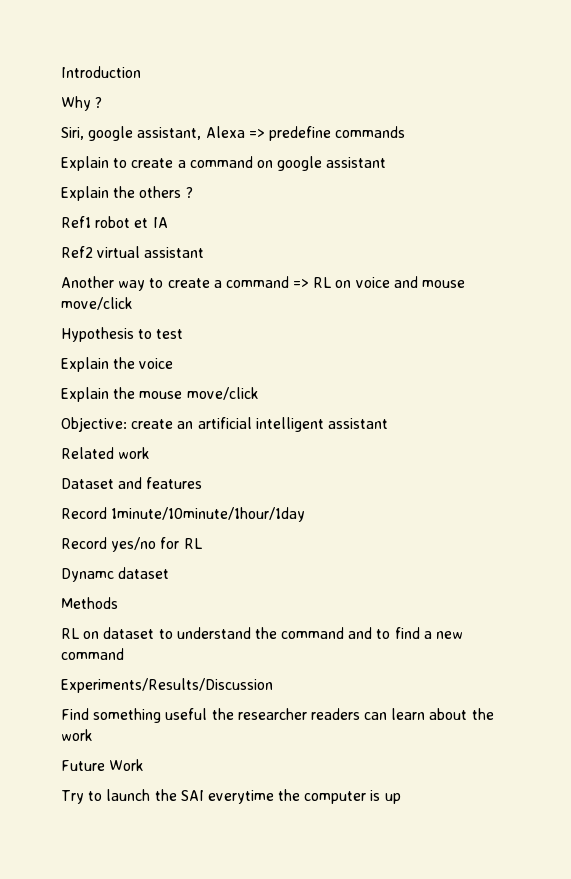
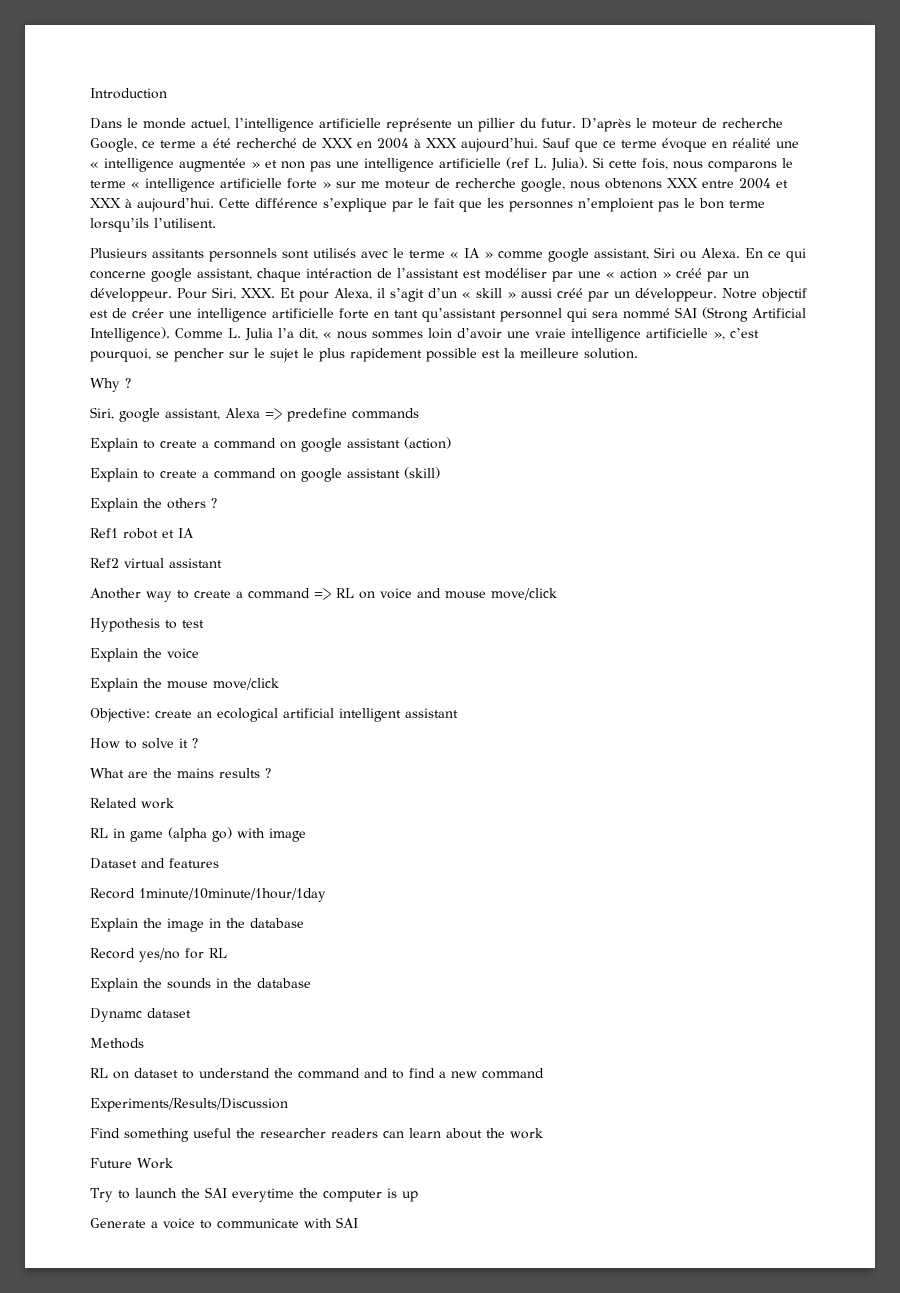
+ Dans le monde actuel, l’intelligence artificielle représente un pillier du futur. D’après le moteur de recherche Google, ce terme a été recherché de XXX en 2004 à XXX aujourd’hui. Sauf que ce terme évoque en réalité une « intelligence augmentée » et non pas une intelligence artificielle (ref L. Julia). Si cette fois, nous comparons le terme « intelligence artificielle forte » sur me moteur de recherche google, nous obtenons XXX entre 2004 et XXX à aujourd’hui. Cette différence s’explique par le fait que les personnes n’emploient pas le bon terme lorsqu’ils l’utilisent.
+ Plusieurs assitants personnels sont utilisés avec le terme « IA » comme google assistant, Siri ou Alexa. En ce qui concerne google assistant, chaque intéraction de l’assistant est modéliser par une « action » créé par un développeur. Pour Siri, XXX. Et pour Alexa, il s’agit d’un « skill » aussi créé par un développeur. Notre objectif est de créer une intelligence artificielle forte en tant qu’assistant personnel qui sera nommé SAI (Strong Artificial Intelligence). Comme L. Julia l’a dit, « nous sommes loin d’avoir une vraie intelligence artificielle », c’est pourquoi, se pencher sur le sujet le plus rapidement possible est la meilleure solution.
- Explain to create a command on google assistant
+ Explain to create a command on google assistant (action)
+ Explain to create a command on google assistant (skill)
- Objective: create an artificial intelligent assistant
+ Objective: create an ecological artificial intelligent assistant
+ How to solve it ?
+ What are the mains results ?
  Related work
+ RL in game (alpha go) with image
+ Explain the image in the database
  Record yes/no for RL
+ Explain the sounds in the database
+ Generate a voice to communicate with SAI

